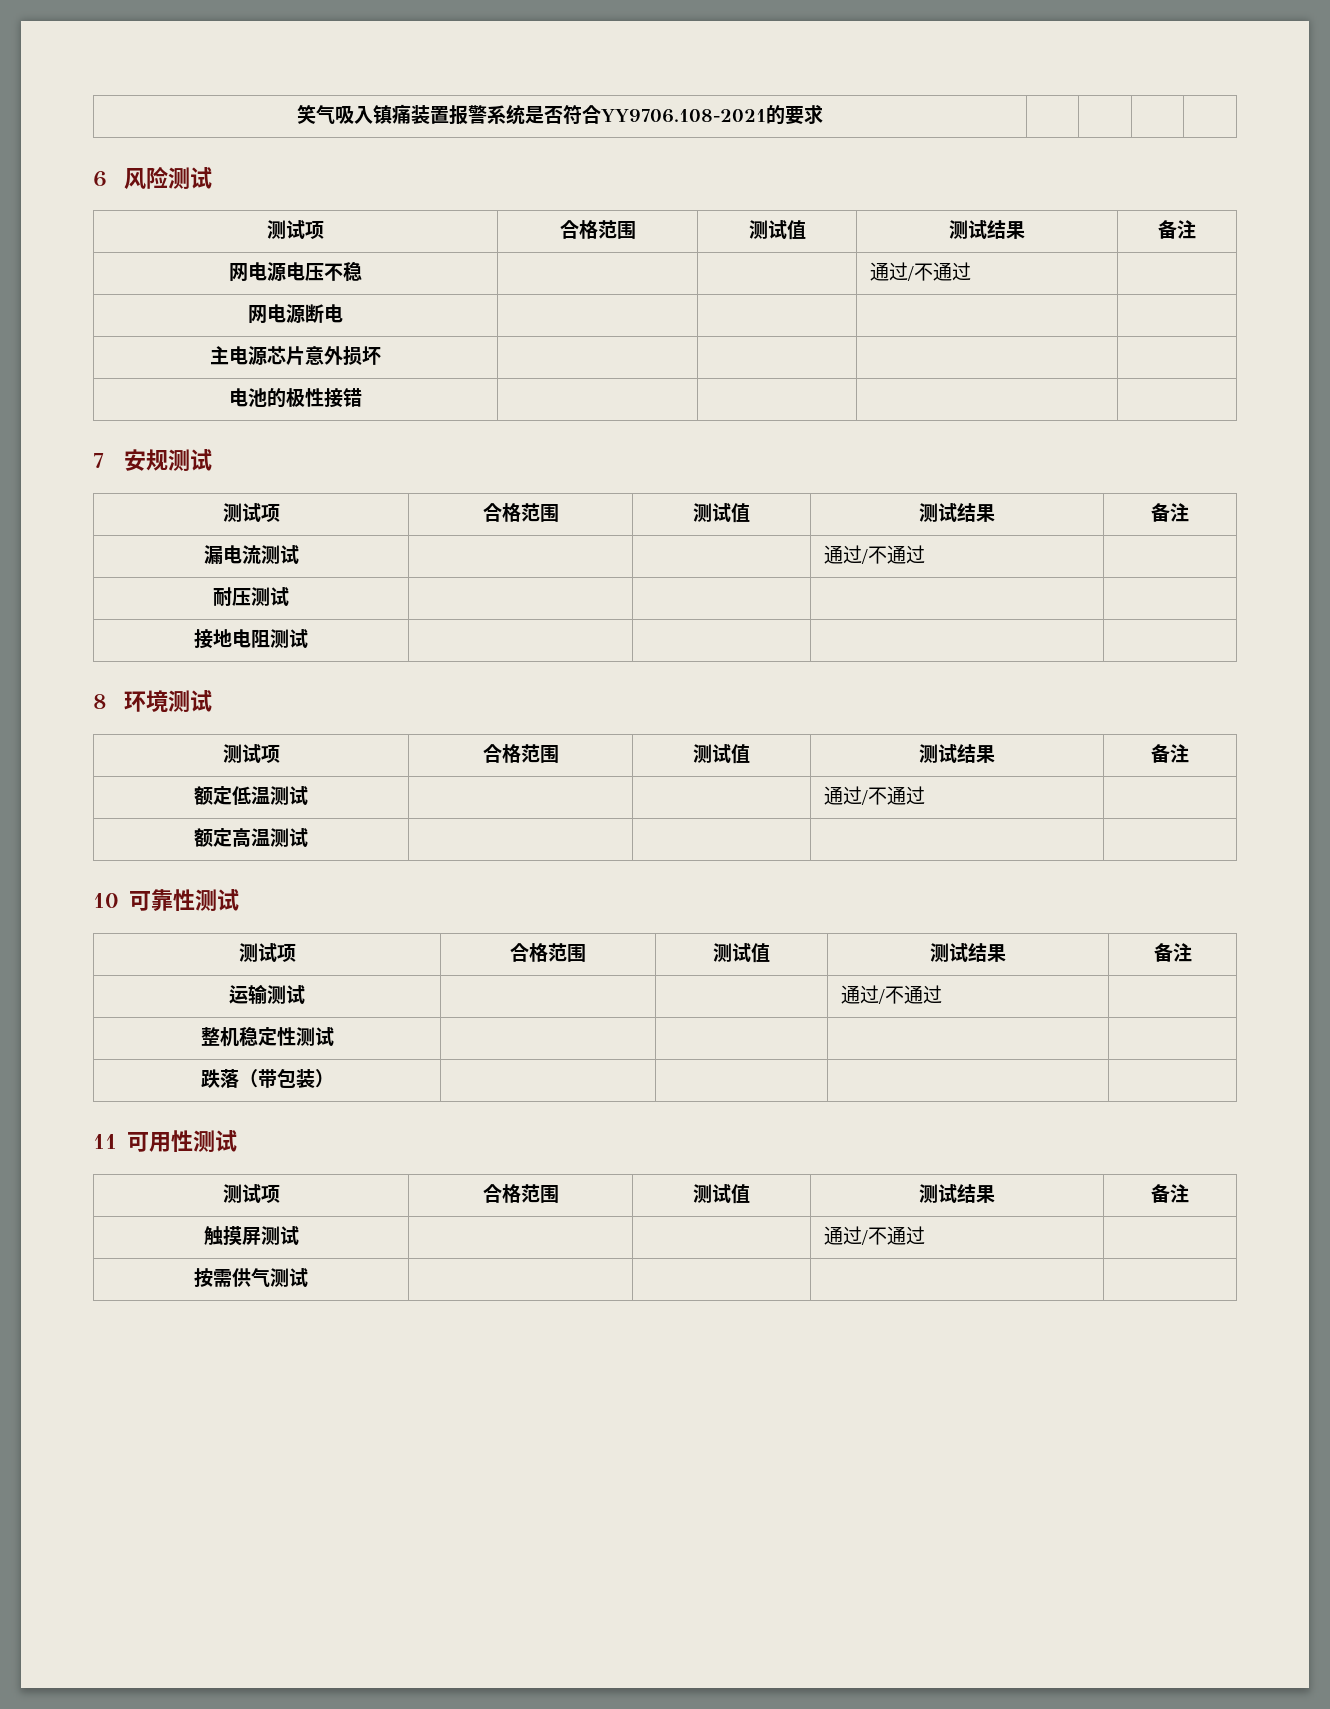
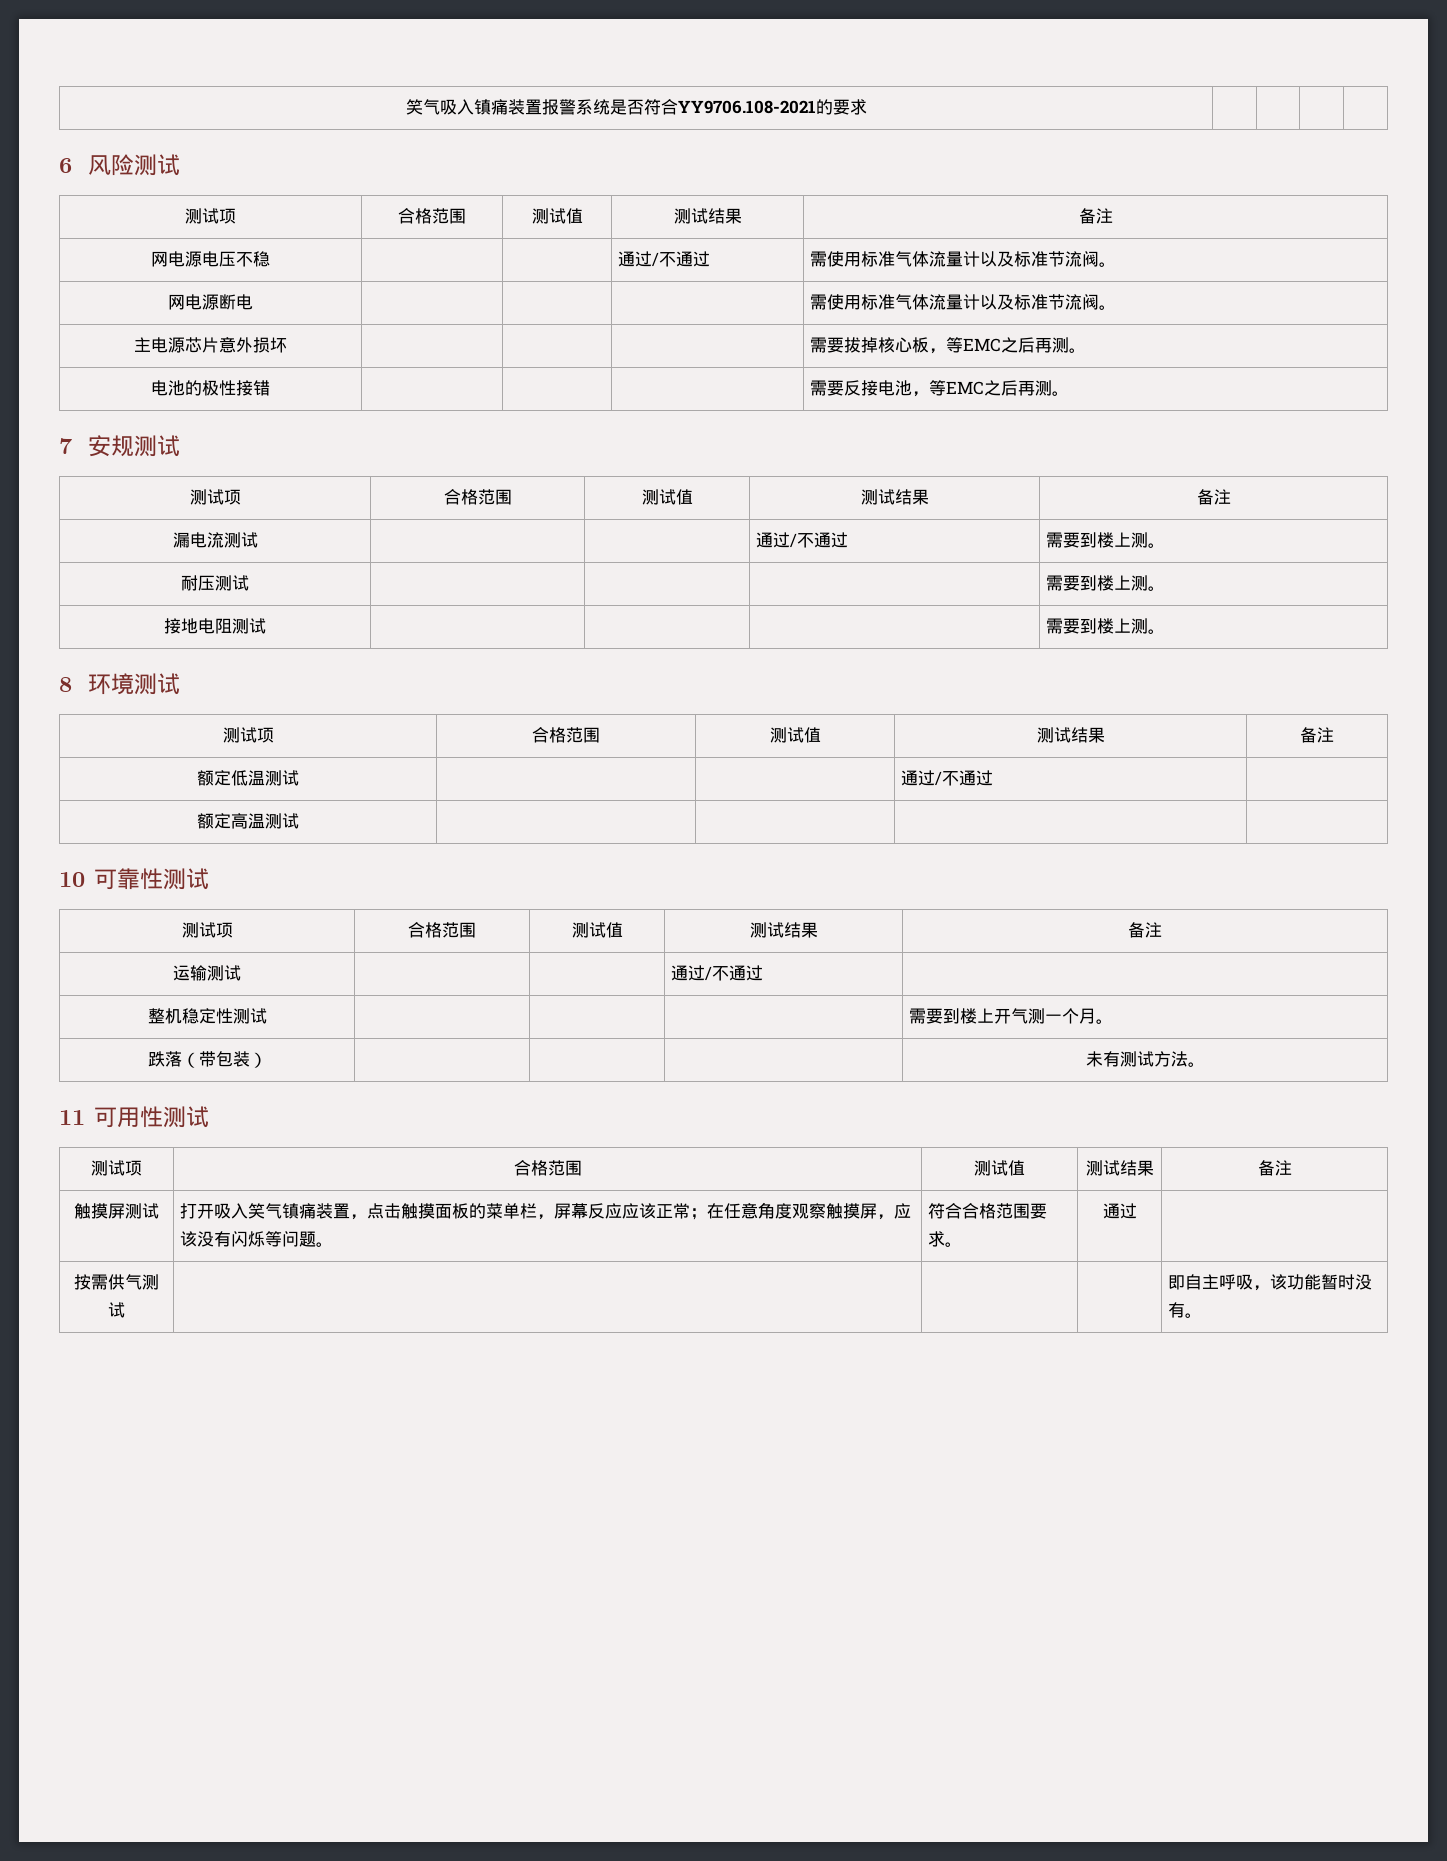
- 网电源电压不稳 | | | 通过/不通过 |
- 网电源断电 | | | |
+ 网电源电压不稳 | | | 通过/不通过 | 需使用标准气体流量计以及标准节流阀。
+ 网电源断电 | | | | 需使用标准气体流量计以及标准节流阀。
- 主电源芯片意外损坏 | | | |
- 电池的极性接错 | | | |
+ 主电源芯片意外损坏 | | | | 需要拔掉核心板，等EMC之后再测。
+ 电池的极性接错 | | | | 需要反接电池，等EMC之后再测。
- 漏电流测试 | | | 通过/不通过 |
+ 漏电流测试 | | | 通过/不通过 | 需要到楼上测。
- 耐压测试 | | | |
+ 耐压测试 | | | | 需要到楼上测。
- 接地电阻测试 | | | |
+ 接地电阻测试 | | | | 需要到楼上测。
- 整机稳定性测试 | | | |
+ 整机稳定性测试 | | | | 需要到楼上开气测一个月。
- 跌落（带包装） | | | |
+ 跌落（带包装） | | | | 未有测试方法。
- 触摸屏测试 | | | 通过/不通过 |
+ 触摸屏测试 | 打开吸入笑气镇痛装置，点击触摸面板的菜单栏，屏幕反应应该正常；在任意角度观察触摸屏，应该没有闪烁等问题。 | 符合合格范围要求。 | 通过 |
- 按需供气测试 | | | |
+ 按需供气测试 | | | | 即自主呼吸，该功能暂时没有。

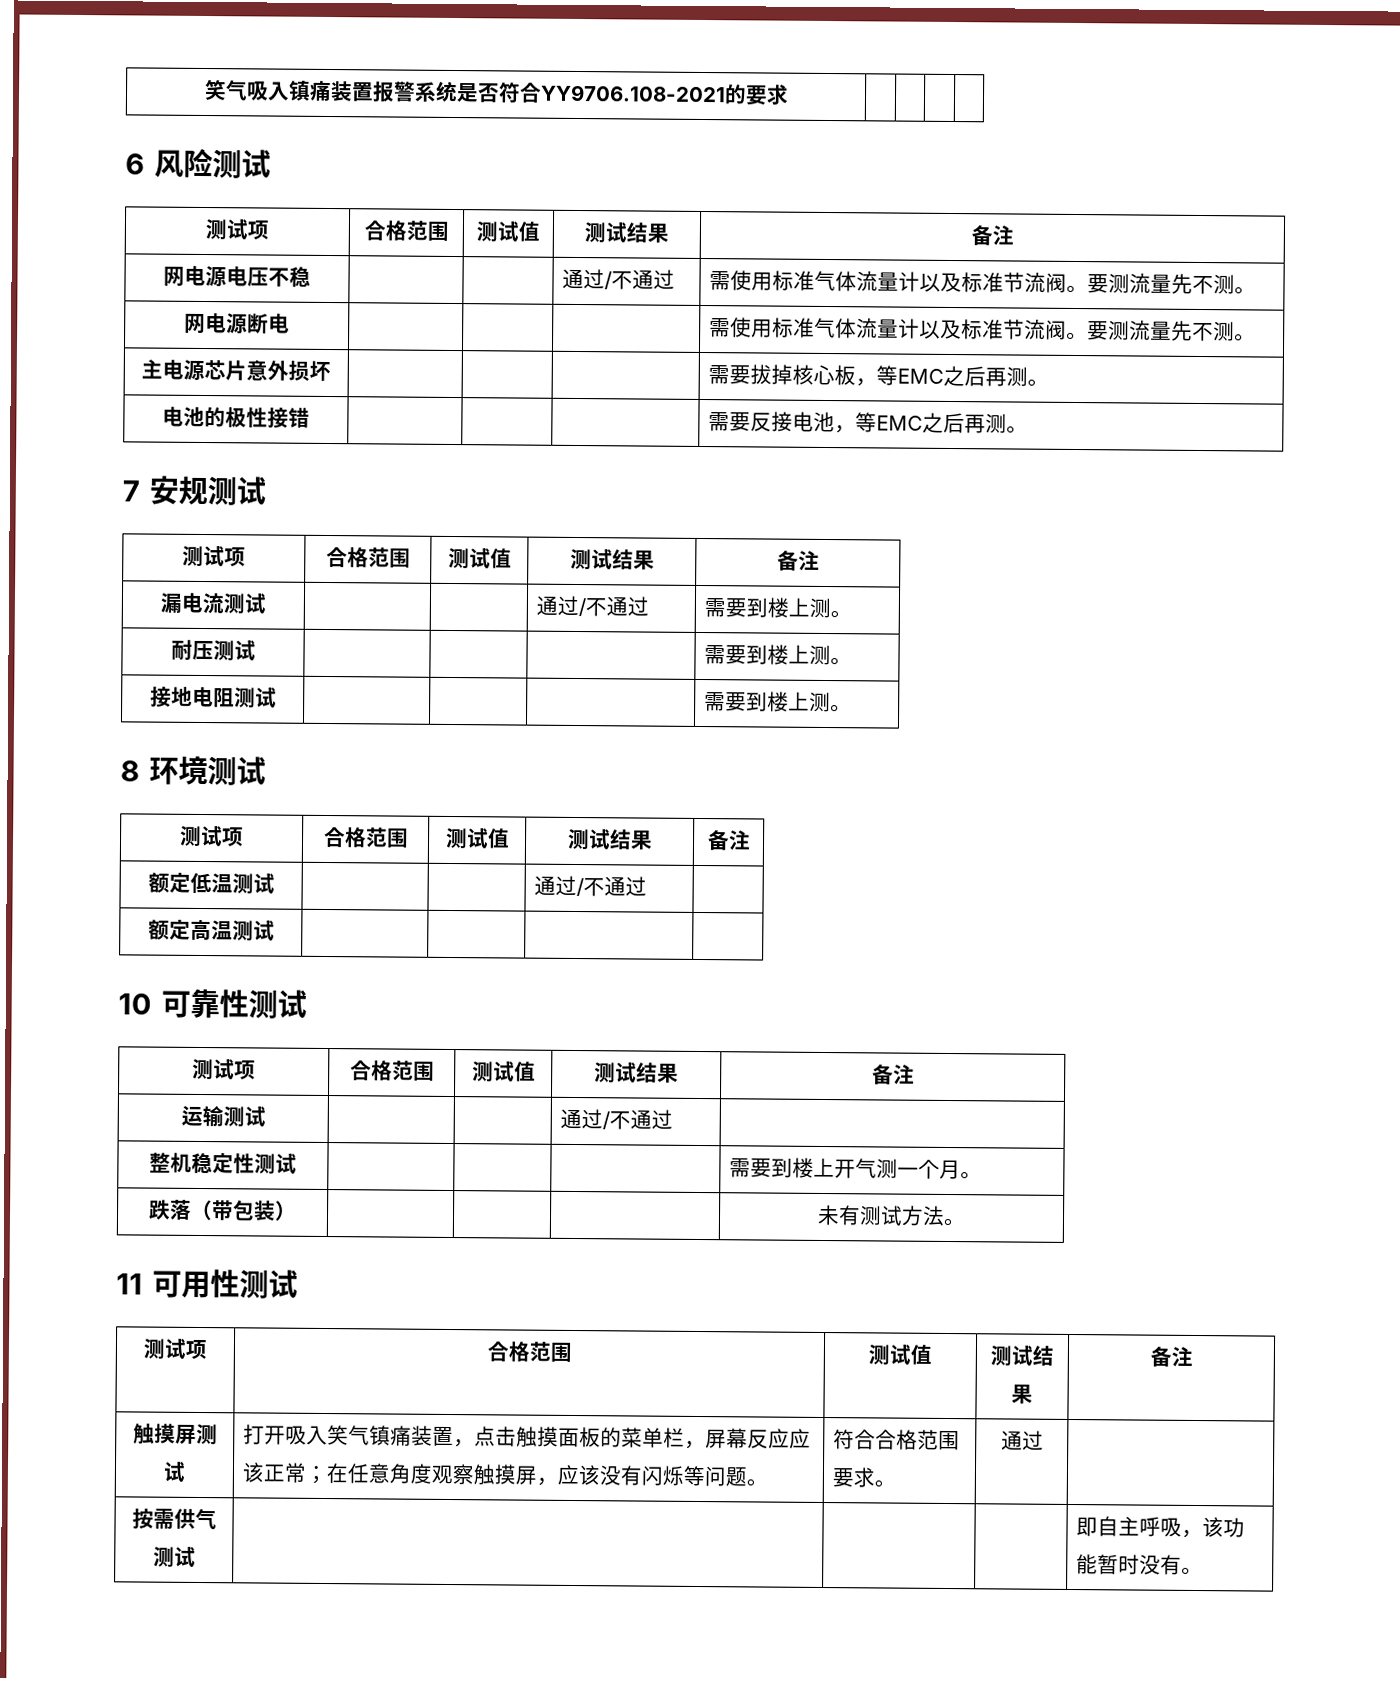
- 网电源电压不稳 | | | 通过/不通过 | 需使用标准气体流量计以及标准节流阀。
+ 网电源电压不稳 | | | 通过/不通过 | 需使用标准气体流量计以及标准节流阀。要测流量先不测。
- 网电源断电 | | | | 需使用标准气体流量计以及标准节流阀。
+ 网电源断电 | | | | 需使用标准气体流量计以及标准节流阀。要测流量先不测。

